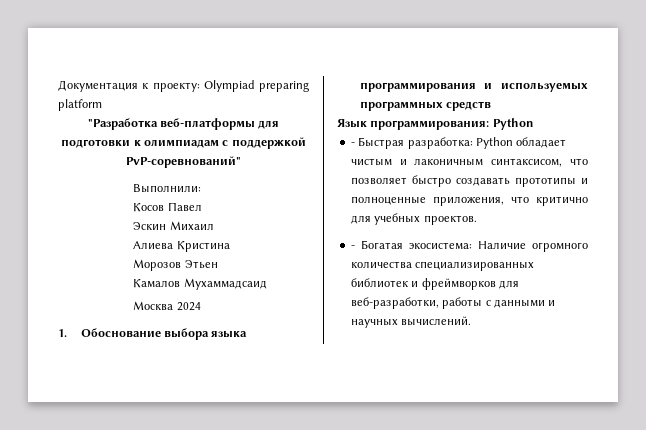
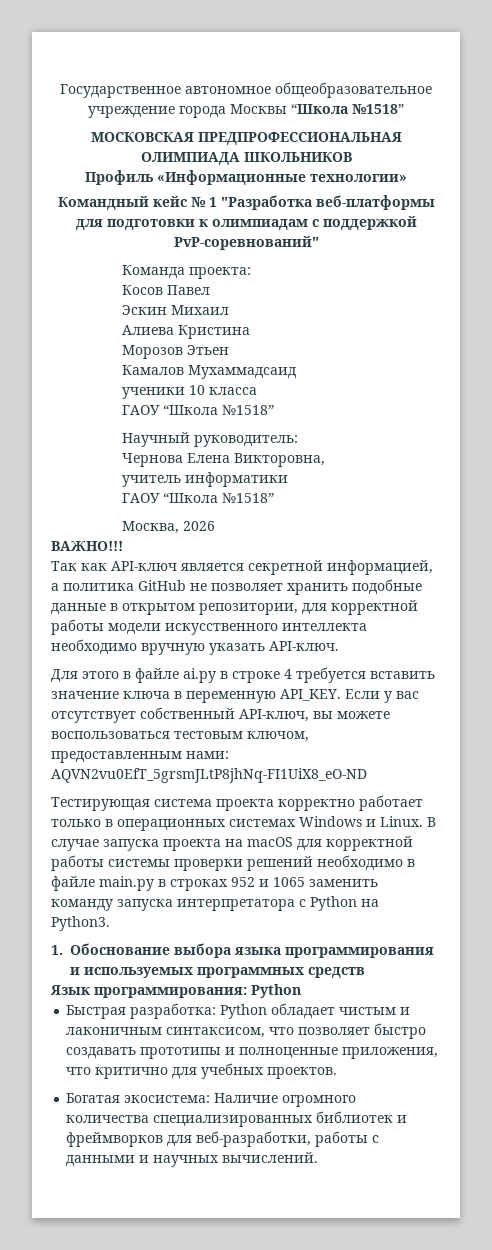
- Документация к проекту: Olympiad preparing platform
- "Разработка веб-платформы для подготовки к олимпиадам с поддержкой PvP-соревнований"
+ Государственное автономное общеобразовательное учреждение города Москвы “Школа №1518”
+ МОСКОВСКАЯ ПРЕДПРОФЕССИОНАЛЬНАЯ ОЛИМПИАДА ШКОЛЬНИКОВ
+ Профиль «Информационные технологии»
+ Командный кейс № 1 "Разработка веб-платформы для подготовки к олимпиадам с поддержкой PvP-соревнований"
- Выполнили:
+ Команда проекта:
- Москва 2024
+ ученики 10 класса
+ ГАОУ “Школа №1518”
+ Научный руководитель:
+ Чернова Елена Викторовна,
+ учитель информатики
+ ГАОУ “Школа №1518”
+ Москва, 2026
+ ВАЖНО!!!
+ Так как API-ключ является секретной информацией, а политика GitHub не позволяет хранить подобные данные в открытом репозитории, для корректной работы модели искусственного интеллекта необходимо вручную указать API-ключ.
+ Для этого в файле ai.py в строке 4 требуется вставить значение ключа в переменную API_KEY. Если у вас отсутствует собственный API-ключ, вы можете воспользоваться тестовым ключом, предоставленным нами: AQVN2vu0EfT_5grsmJLtP8jhNq-FI1UiX8_eO-ND
+ Тестирующая система проекта корректно работает только в операционных системах Windows и Linux. В случае запуска проекта на macOS для корректной работы системы проверки решений необходимо в файле main.py в строках 952 и 1065 заменить команду запуска интерпретатора с Python на Python3.
- - Быстрая разработка: Python обладает чистым и лаконичным синтаксисом, что позволяет быстро создавать прототипы и полноценные приложения, что критично для учебных проектов.
+ Быстрая разработка: Python обладает чистым и лаконичным синтаксисом, что позволяет быстро создавать прототипы и полноценные приложения, что критично для учебных проектов.
- - Богатая экосистема: Наличие огромного количества специализированных библиотек и фреймворков для веб-разработки, работы с данными и научных вычислений.
+ Богатая экосистема: Наличие огромного количества специализированных библиотек и фреймворков для веб-разработки, работы с данными и научных вычислений.

